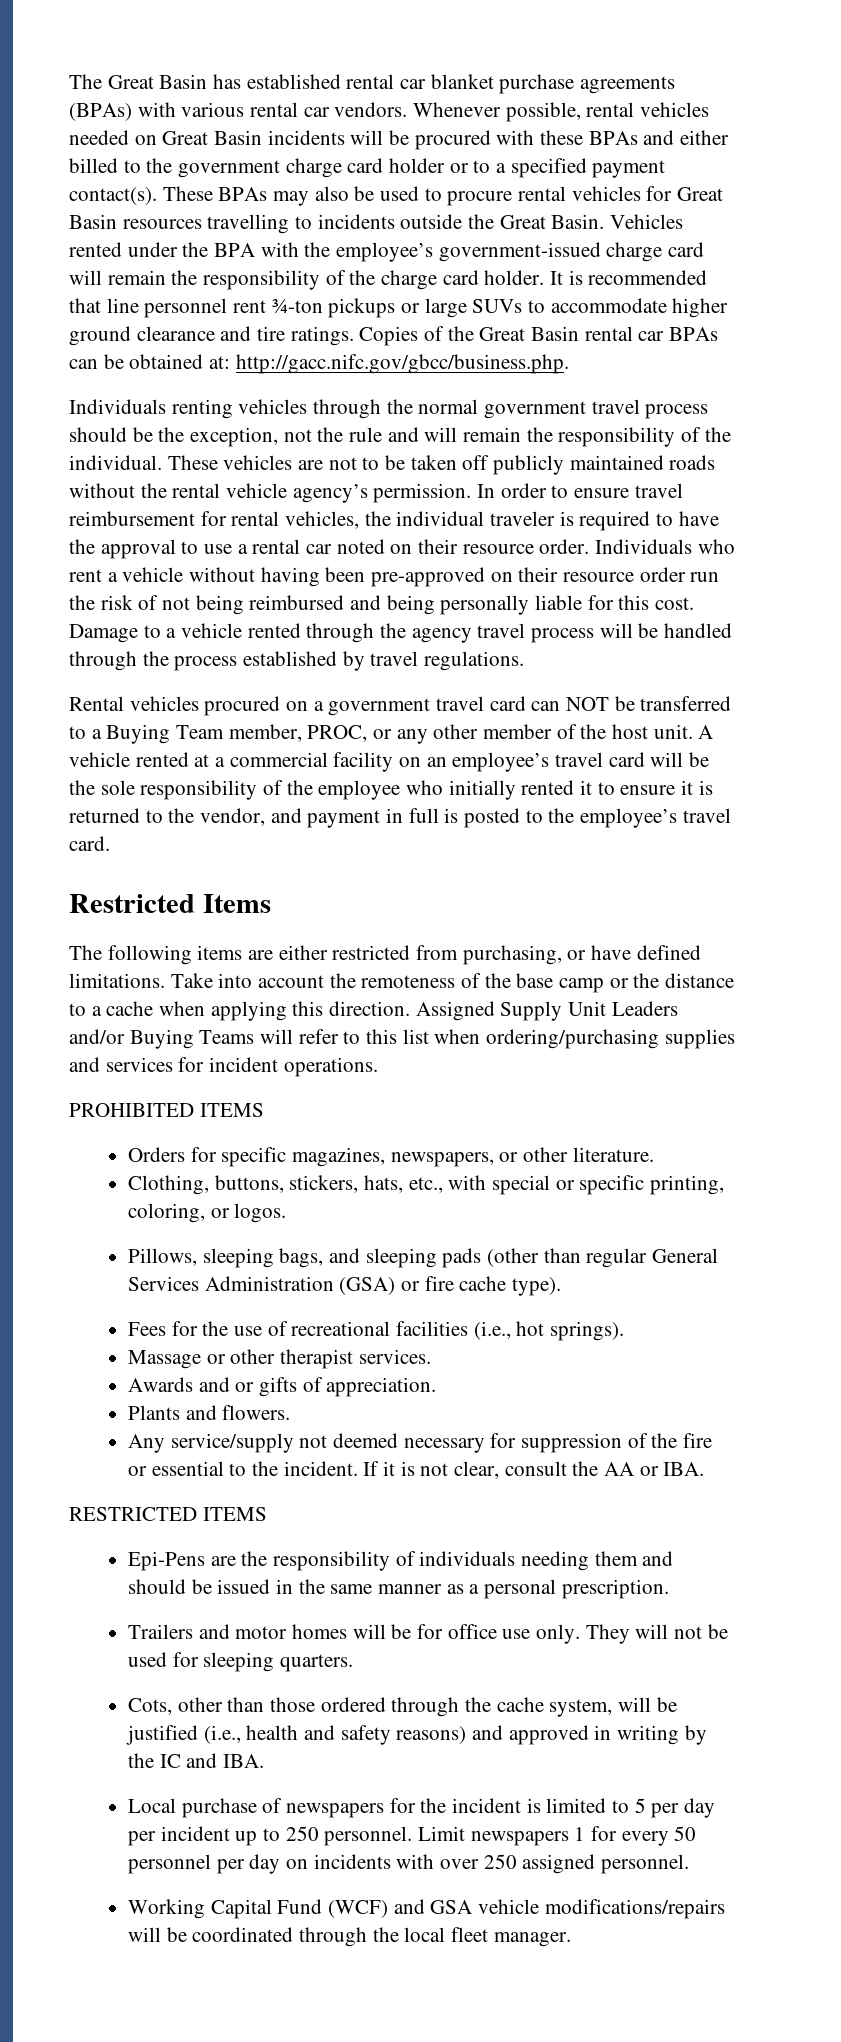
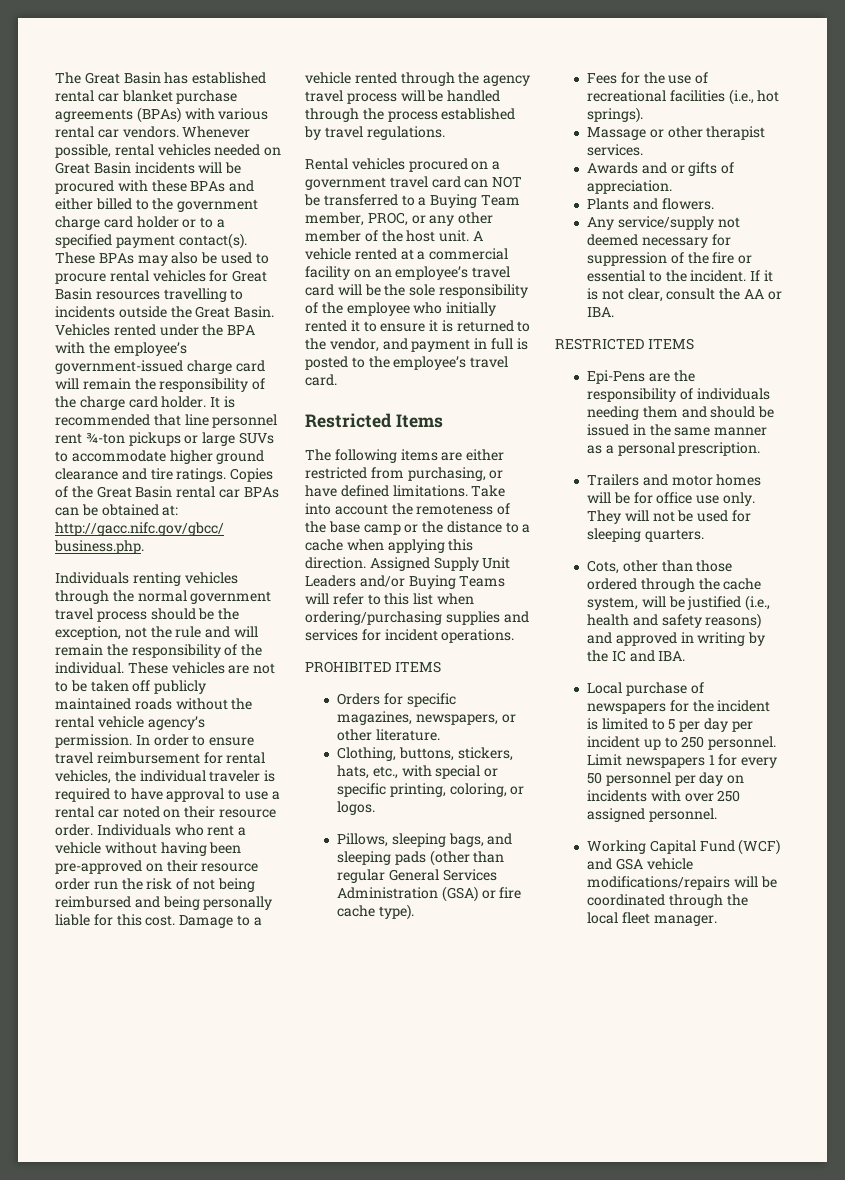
- In order to ensure travel reimbursement for rental vehicles, the individual traveler is required to have the approval to use a rental car noted on their resource order.
+ In order to ensure travel reimbursement for rental vehicles, the individual traveler is required to have approval to use a rental car noted on their resource order.

